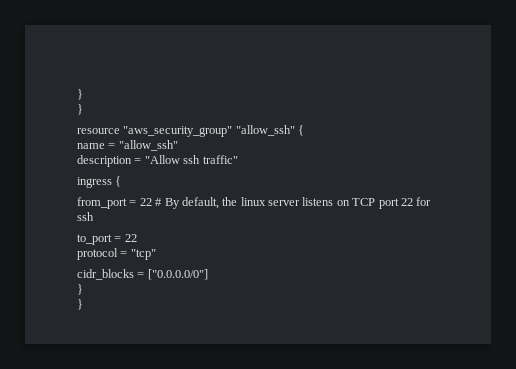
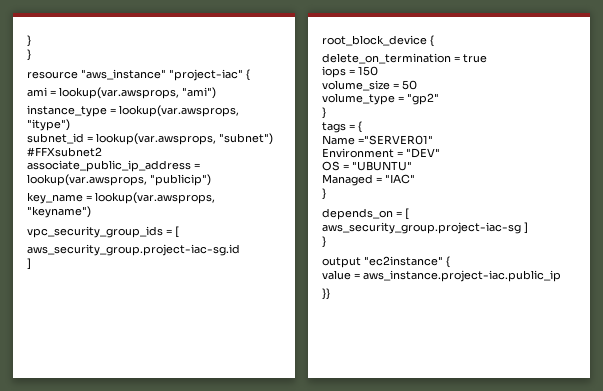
- resource "aws_security_group" "allow_ssh" {
- name = "allow_ssh"
- description = "Allow ssh traffic"
- ingress {
- from_port = 22 # By default, the linux server listens on TCP port 22 for ssh
- to_port = 22
- protocol = "tcp"
- cidr_blocks = ["0.0.0.0/0"]
+ resource "aws_instance" "project-iac" {
+ ami = lookup(var.awsprops, "ami")
+ instance_type = lookup(var.awsprops, "itype")
+ subnet_id = lookup(var.awsprops, "subnet") #FFXsubnet2
+ associate_public_ip_address = lookup(var.awsprops, "publicip")
+ key_name = lookup(var.awsprops, "keyname")
+ vpc_security_group_ids = [
+ aws_security_group.project-iac-sg.id
+ ]
+ root_block_device {
+ delete_on_termination = true
+ iops = 150
+ volume_size = 50
+ volume_type = "gp2"
  }
+ tags = {
+ Name ="SERVER01"
+ Environment = "DEV"
+ OS = "UBUNTU"
+ Managed = "IAC"
  }
+ depends_on = [ aws_security_group.project-iac-sg ]
+ }
+ output "ec2instance" {
+ value = aws_instance.project-iac.public_ip
+ }}

